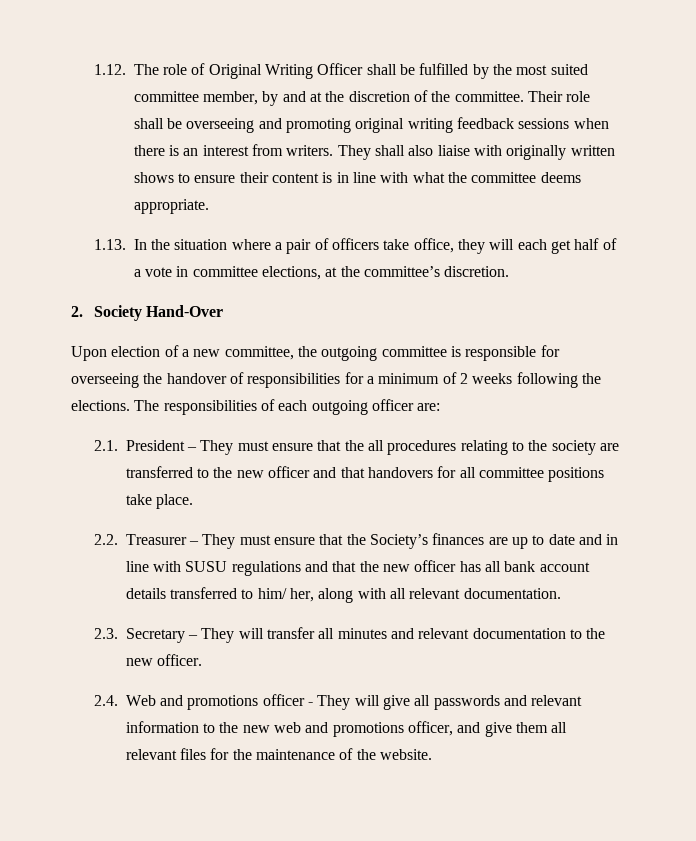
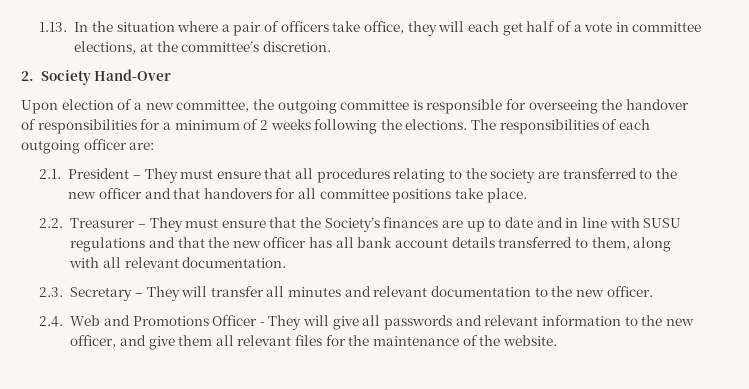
- 1.12. The role of Original Writing Officer shall be fulfilled by the most suited committee member, by and at the discretion of the committee. Their role shall be overseeing and promoting original writing feedback sessions when there is an interest from writers. They shall also liaise with originally written shows to ensure their content is in line with what the committee deems appropriate.
- 2.1. President – They must ensure that the all procedures relating to the society are transferred to the new officer and that handovers for all committee positions take place.
+ 2.1. President – They must ensure that all procedures relating to the society are transferred to the new officer and that handovers for all committee positions take place.
- 2.2. Treasurer – They must ensure that the Society’s finances are up to date and in line with SUSU regulations and that the new officer has all bank account details transferred to him/ her, along with all relevant documentation.
+ 2.2. Treasurer – They must ensure that the Society’s finances are up to date and in line with SUSU regulations and that the new officer has all bank account details transferred to them, along with all relevant documentation.
- 2.4. Web and promotions officer - They will give all passwords and relevant information to the new web and promotions officer, and give them all relevant files for the maintenance of the website.
+ 2.4. Web and Promotions Officer - They will give all passwords and relevant information to the new officer, and give them all relevant files for the maintenance of the website.

